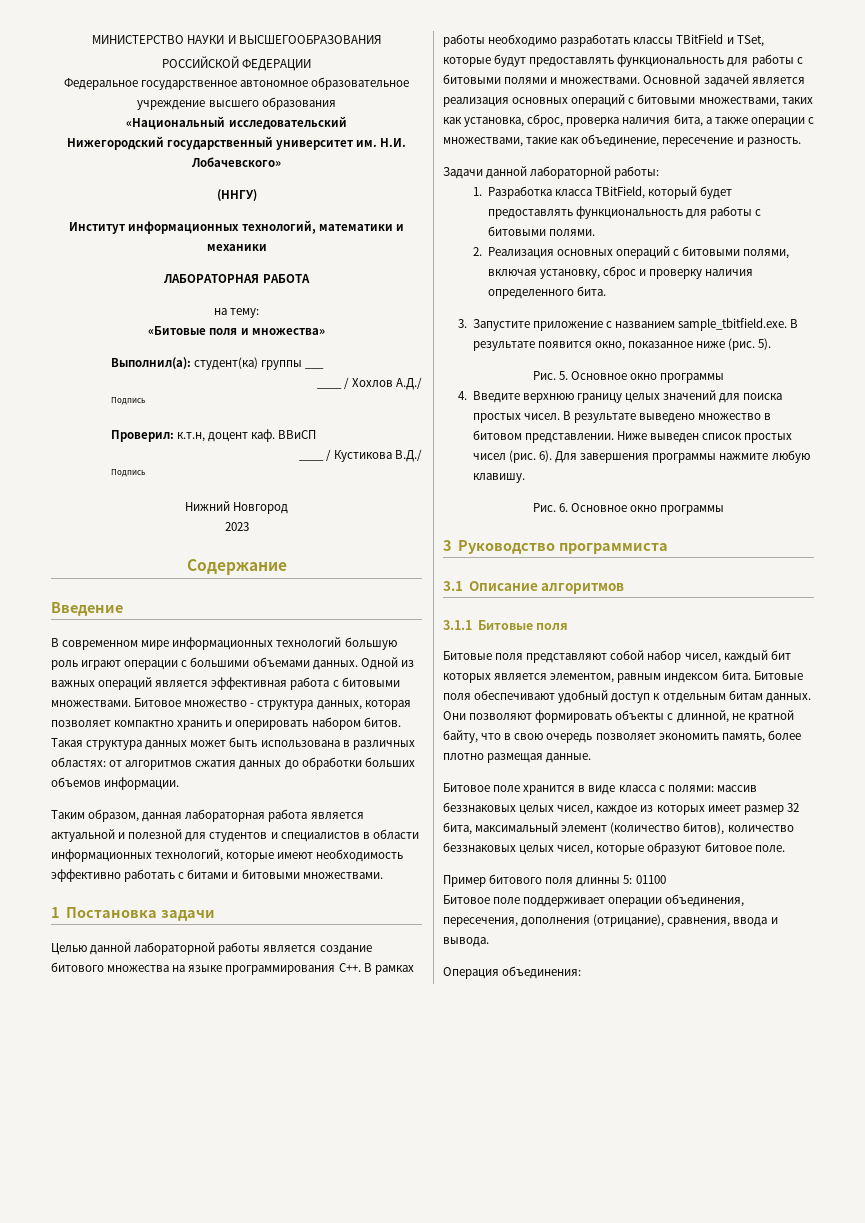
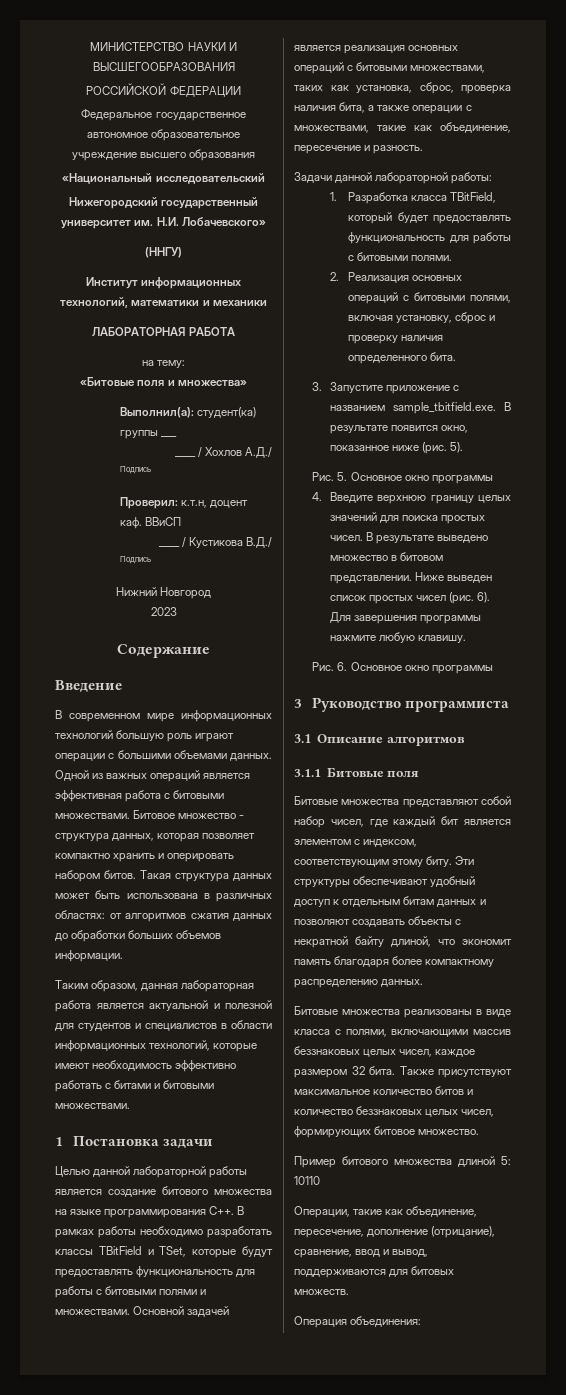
- Битовые поля представляют собой набор чисел, каждый бит которых является элементом, равным индексом бита. Битовые поля обеспечивают удобный доступ к отдельным битам данных. Они позволяют формировать объекты с длинной, не кратной байту, что в свою очередь позволяет экономить память, более плотно размещая данные.
- Битовое поле хранится в виде класса с полями: массив беззнаковых целых чисел, каждое из которых имеет размер 32 бита, максимальный элемент (количество битов), количество беззнаковых целых чисел, которые образуют битовое поле.
- Пример битового поля длинны 5: 01100
- Битовое поле поддерживает операции объединения, пересечения, дополнения (отрицание), сравнения, ввода и вывода.
+ Битовые множества представляют собой набор чисел, где каждый бит является элементом с индексом, соответствующим этому биту. Эти структуры обеспечивают удобный доступ к отдельным битам данных и позволяют создавать объекты с некратной байту длиной, что экономит память благодаря более компактному распределению данных.
+ Битовые множества реализованы в виде класса с полями, включающими массив беззнаковых целых чисел, каждое размером 32 бита. Также присутствуют максимальное количество битов и количество беззнаковых целых чисел, формирующих битовое множество.
+ Пример битового множества длиной 5: 10110
+ Операции, такие как объединение, пересечение, дополнение (отрицание), сравнение, ввод и вывод, поддерживаются для битовых множеств.

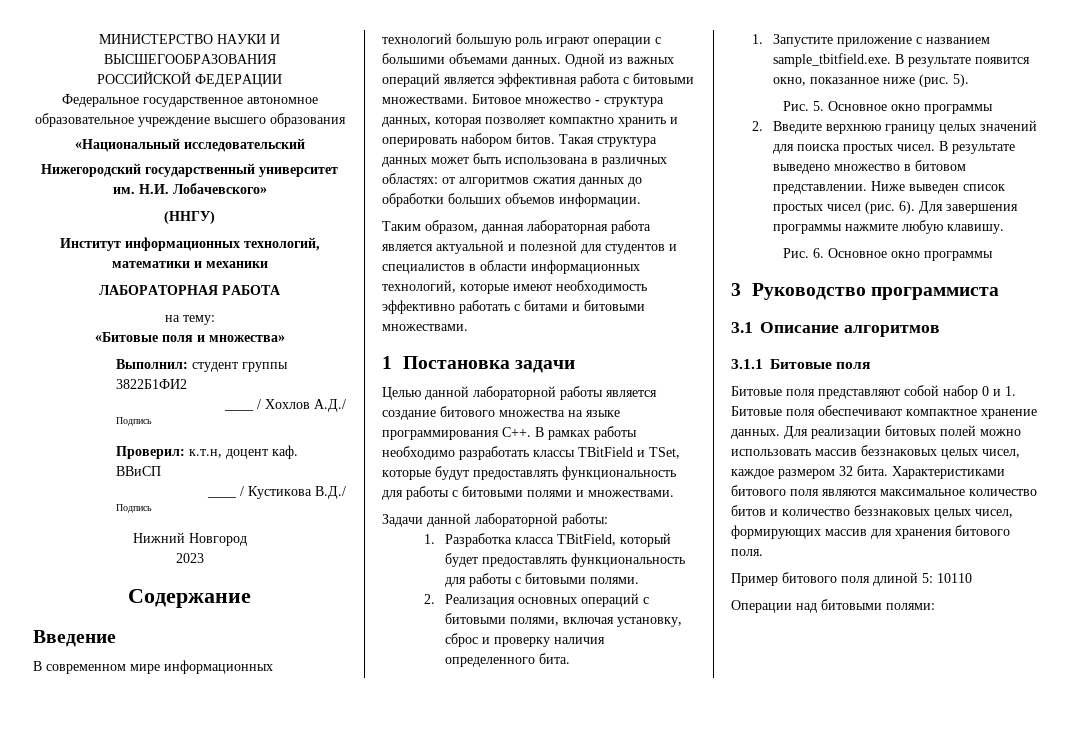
- Выполнил(а): студент(ка) группы ___
+ Выполнил: студент группы 3822Б1ФИ2
- Основной задачей является реализация основных операций с битовыми множествами, таких как установка, сброс, проверка наличия бита, а также операции с множествами, такие как объединение, пересечение и разность.
- 3. Запустите приложение с названием sample_tbitfield.exe. В результате появится окно, показанное ниже (рис.
+ 1. Запустите приложение с названием sample_tbitfield.exe. В результате появится окно, показанное ниже (рис.
- 4. Введите верхнюю границу целых значений для поиска простых чисел.
+ 2. Введите верхнюю границу целых значений для поиска простых чисел.
- Битовые множества представляют собой набор чисел, где каждый бит является элементом с индексом, соответствующим этому биту. Эти структуры обеспечивают удобный доступ к отдельным битам данных и позволяют создавать объекты с некратной байту длиной, что экономит память благодаря более компактному распределению данных.
- Битовые множества реализованы в виде класса с полями, включающими массив беззнаковых целых чисел, каждое размером 32 бита.
+ Битовые поля представляют собой набор 0 и 1. Битовые поля обеспечивают компактное хранение данных. Для реализации битовых полей можно использовать массив беззнаковых целых чисел, каждое размером 32 бита.
- Также присутствуют максимальное количество битов и количество беззнаковых целых чисел, формирующих битовое множество.
+ Характеристиками битового поля являются максимальное количество битов и количество беззнаковых целых чисел, формирующих массив для хранения битового поля.
- Пример битового множества длиной 5: 10110
+ Пример битового поля длиной 5: 10110
- Операции, такие как объединение, пересечение, дополнение (отрицание), сравнение, ввод и вывод, поддерживаются для битовых множеств.
- Операция объединения:
+ Операции над битовыми полями:

